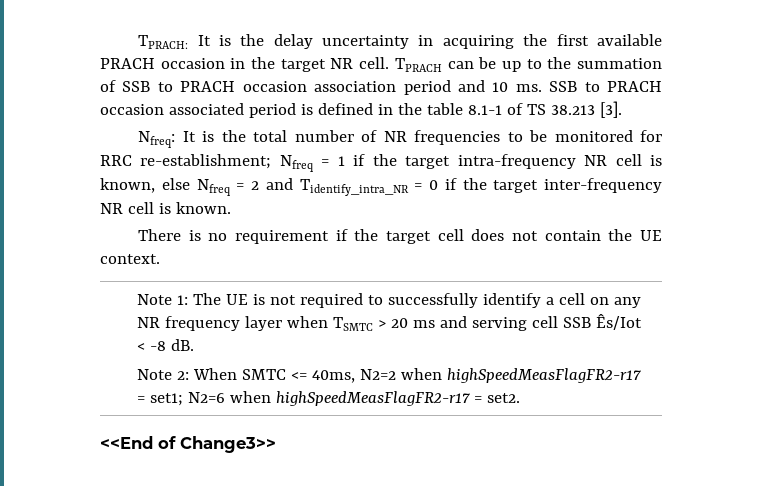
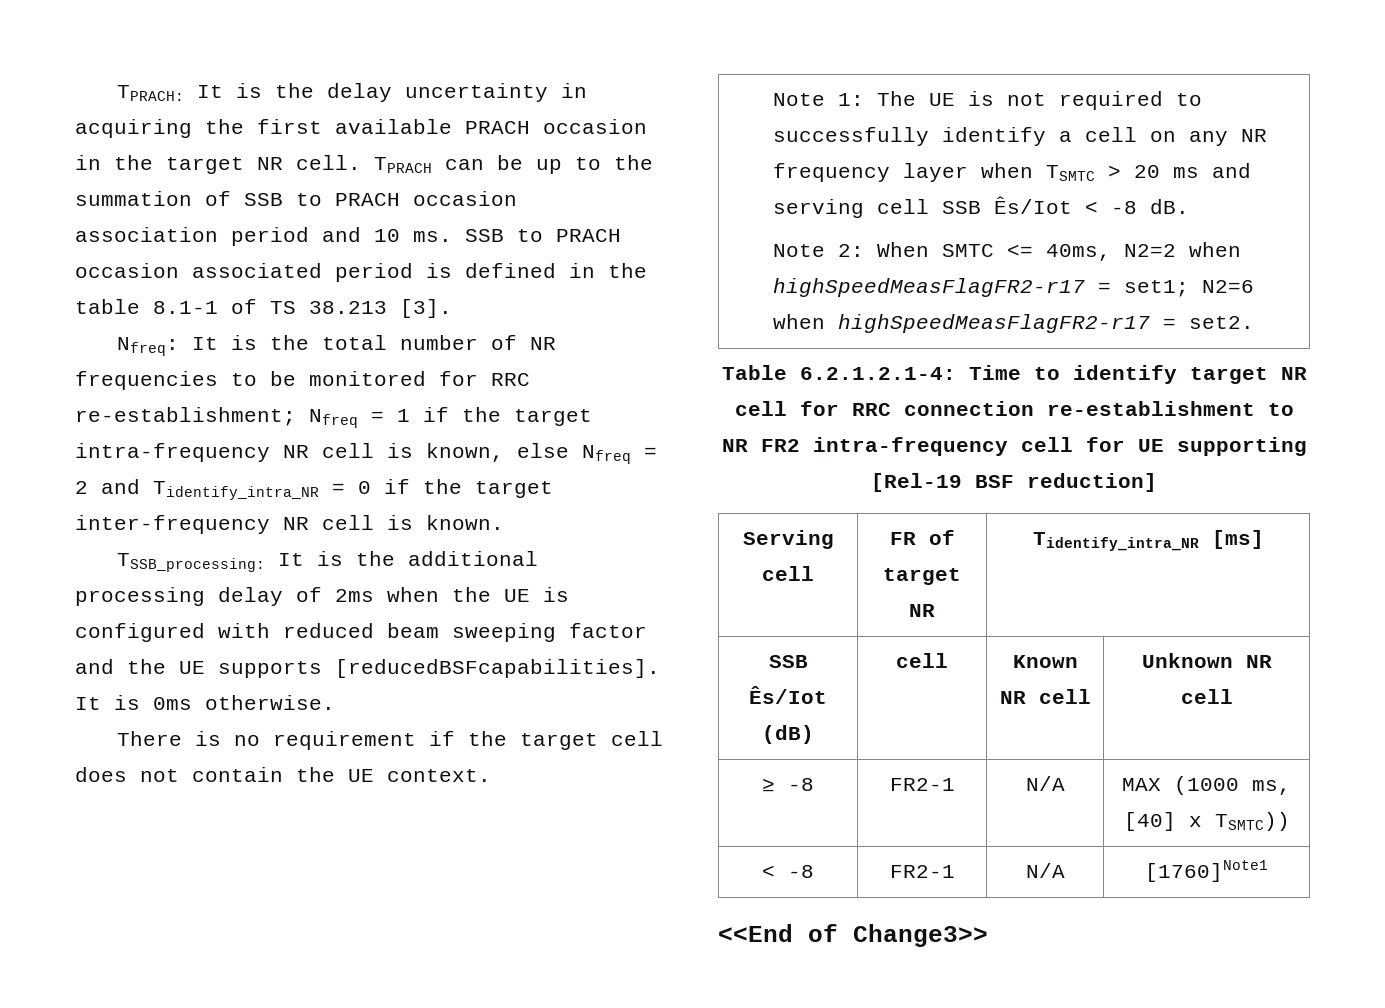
+ TSSB_processing: It is the additional processing delay of 2ms when the UE is configured with reduced beam sweeping factor and the UE supports [reducedBSFcapabilities]. It is 0ms otherwise.
+ Table 6.2.1.2.1-4: Time to identify target NR cell for RRC connection re-establishment to NR FR2 intra-frequency cell for UE supporting [Rel-19 BSF reduction]
+ Serving cell | FR of target NR | Tidentify_intra_NR [ms]
+ SSB Ês/Iot (dB) | cell | Known NR cell | Unknown NR cell
+ ≥ -8 | FR2-1 | N/A | MAX (1000 ms, [40] x TSMTC))
+ < -8 | FR2-1 | N/A | [1760]Note1

